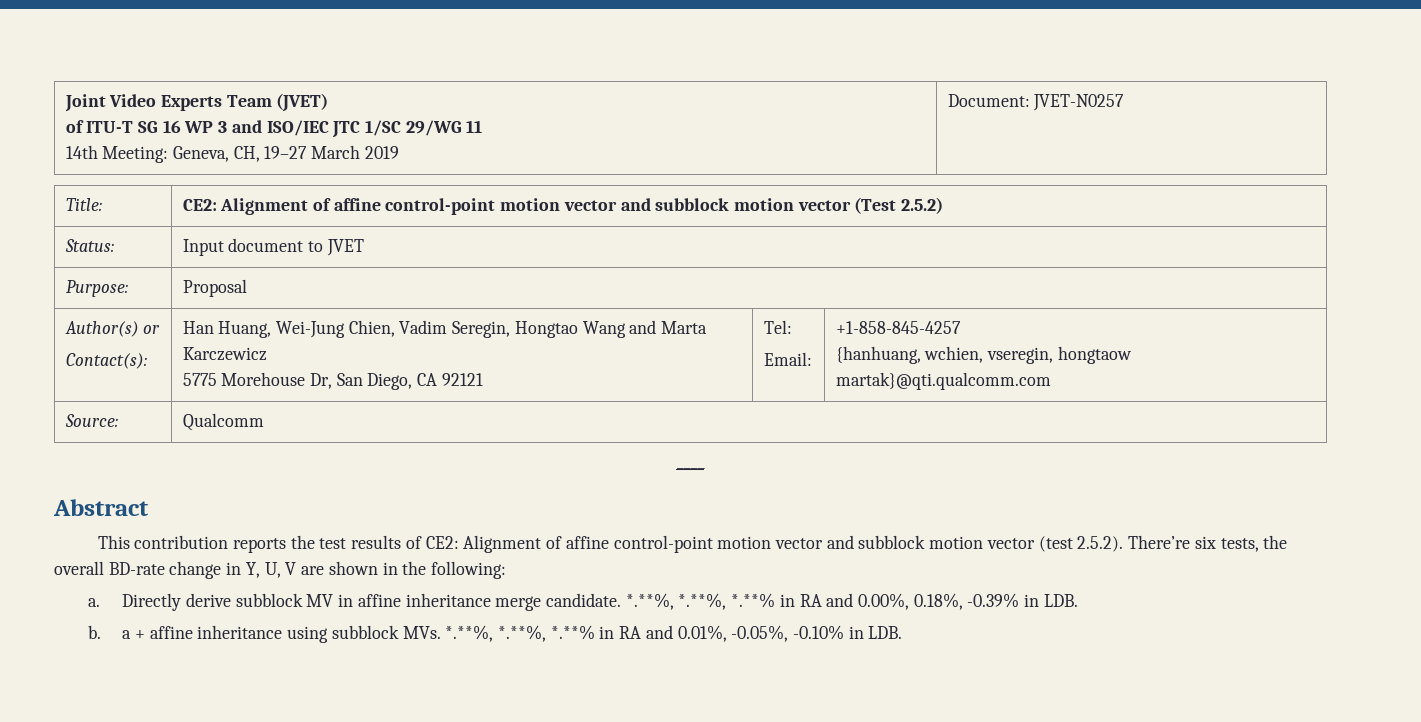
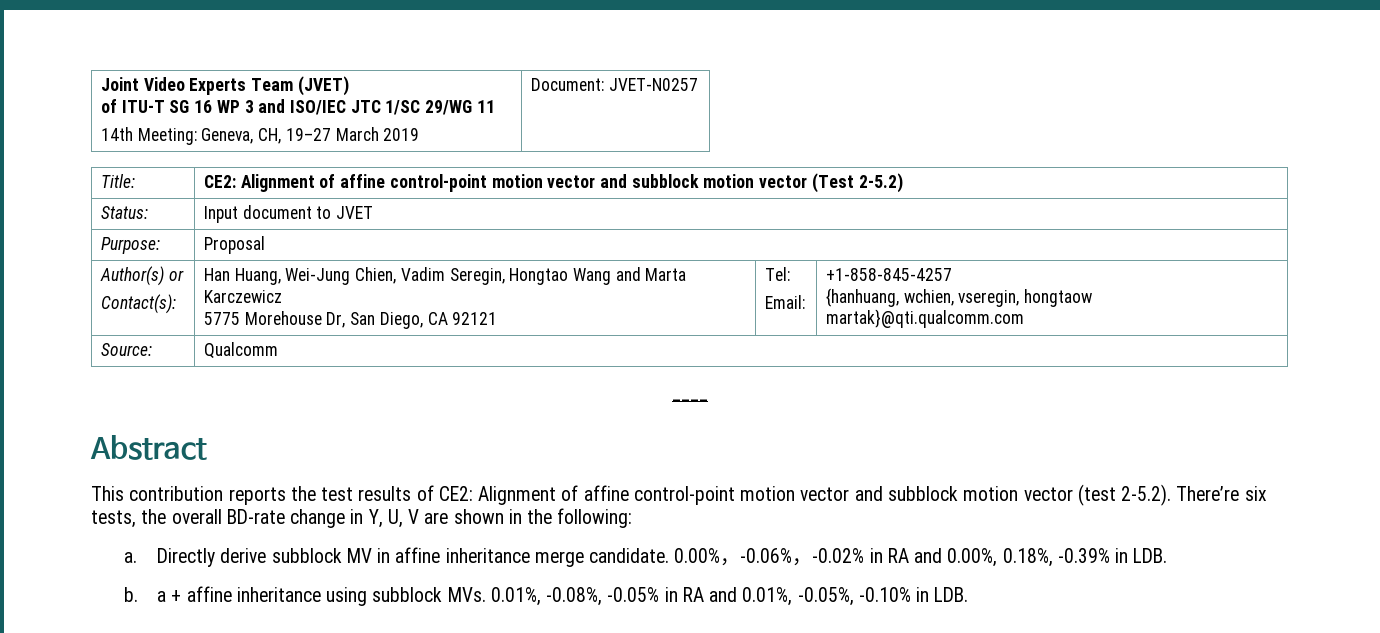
- Title: | CE2: Alignment of affine control-point motion vector and subblock motion vector (Test 2.5.2)
+ Title: | CE2: Alignment of affine control-point motion vector and subblock motion vector (Test 2-5.2)
- This contribution reports the test results of CE2: Alignment of affine control-point motion vector and subblock motion vector (test 2.5.2). There’re six tests, the overall BD-rate change in Y, U, V are shown in the following:
+ This contribution reports the test results of CE2: Alignment of affine control-point motion vector and subblock motion vector (test 2-5.2). There’re six tests, the overall BD-rate change in Y, U, V are shown in the following:
- *.**%, *.**%, *.**% in RA and 0.00%, 0.18%, -0.39% in LDB.
+ 0.00%，-0.06%，-0.02% in RA and 0.00%, 0.18%, -0.39% in LDB.
- b. a + affine inheritance using subblock MVs. *.**%, *.**%, *.**% in RA and 0.01%, -0.05%, -0.10% in LDB.
+ b. a + affine inheritance using subblock MVs. 0.01%, -0.08%, -0.05% in RA and 0.01%, -0.05%, -0.10% in LDB.

